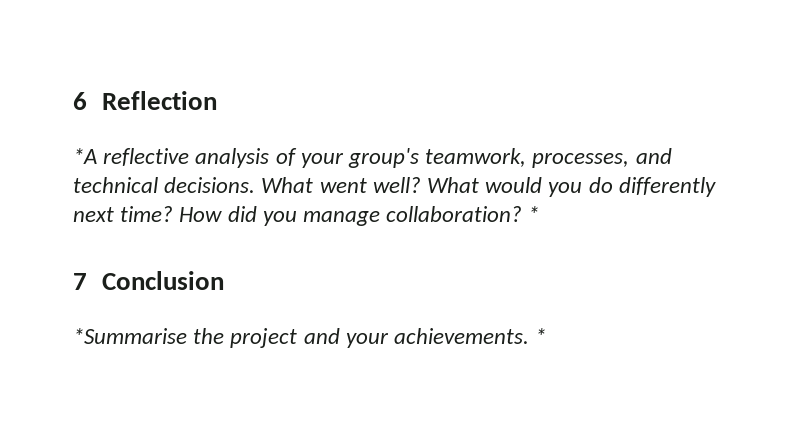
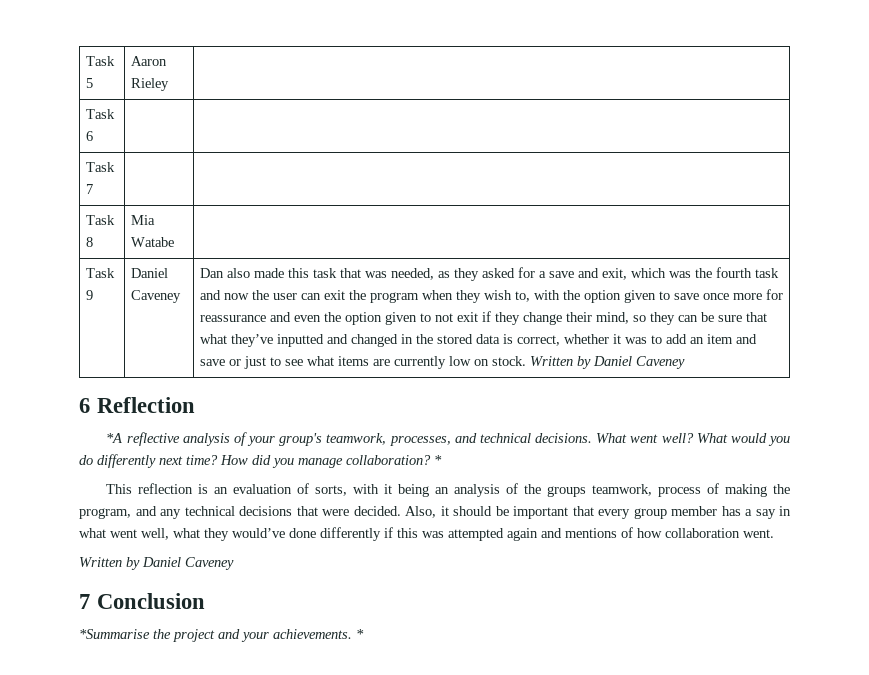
+ Task 5 | Aaron Rieley |
+ Task 6 | |
+ Task 7 | |
+ Task 8 | Mia Watabe |
+ Task 9 | Daniel Caveney | Dan also made this task that was needed, as they asked for a save and exit, which was the fourth task and now the user can exit the program when they wish to, with the option given to save once more for reassurance and even the option given to not exit if they change their mind, so they can be sure that what they’ve inputted and changed in the stored data is correct, whether it was to add an item and save or just to see what items are currently low on stock. Written by Daniel Caveney
+ This reflection is an evaluation of sorts, with it being an analysis of the groups teamwork, process of making the program, and any technical decisions that were decided. Also, it should be important that every group member has a say in what went well, what they would’ve done differently if this was attempted again and mentions of how collaboration went.
+ Written by Daniel Caveney

